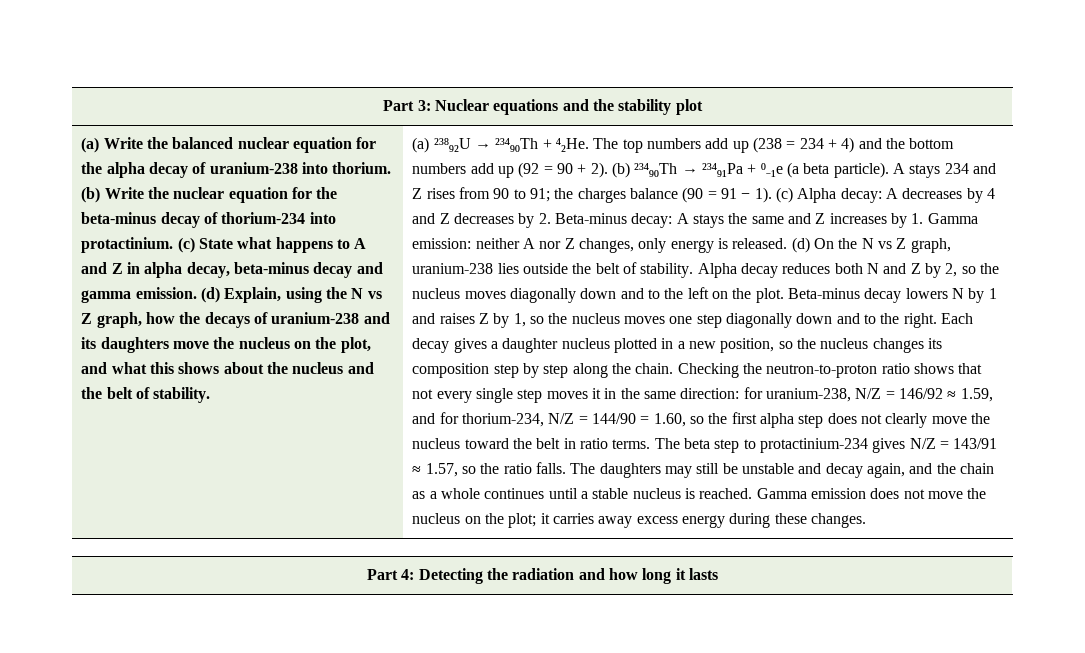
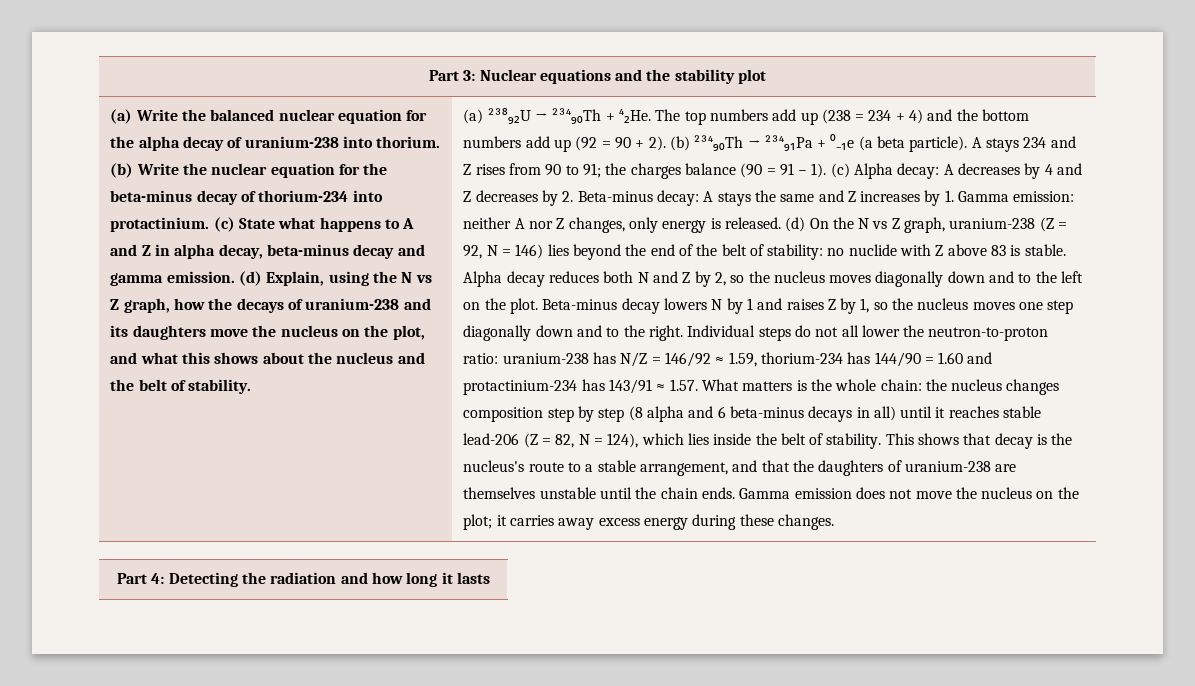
- (d) On the N vs Z graph, uranium-238 lies outside the belt of stability.
+ (d) On the N vs Z graph, uranium-238 (Z = 92, N = 146) lies beyond the end of the belt of stability: no nuclide with Z above 83 is stable.
- Each decay gives a daughter nucleus plotted in a new position, so the nucleus changes its composition step by step along the chain. Checking the neutron-to-proton ratio shows that not every single step moves it in the same direction: for uranium-238, N/Z = 146/92 ≈ 1.59, and for thorium-234, N/Z = 144/90 = 1.60, so the first alpha step does not clearly move the nucleus toward the belt in ratio terms. The beta step to protactinium-234 gives N/Z = 143/91 ≈ 1.57, so the ratio falls. The daughters may still be unstable and decay again, and the chain as a whole continues until a stable nucleus is reached.
+ Individual steps do not all lower the neutron-to-proton ratio: uranium-238 has N/Z = 146/92 ≈ 1.59, thorium-234 has 144/90 = 1.60 and protactinium-234 has 143/91 ≈ 1.57. What matters is the whole chain: the nucleus changes composition step by step (8 alpha and 6 beta-minus decays in all) until it reaches stable lead-206 (Z = 82, N = 124), which lies inside the belt of stability. This shows that decay is the nucleus's route to a stable arrangement, and that the daughters of uranium-238 are themselves unstable until the chain ends.

